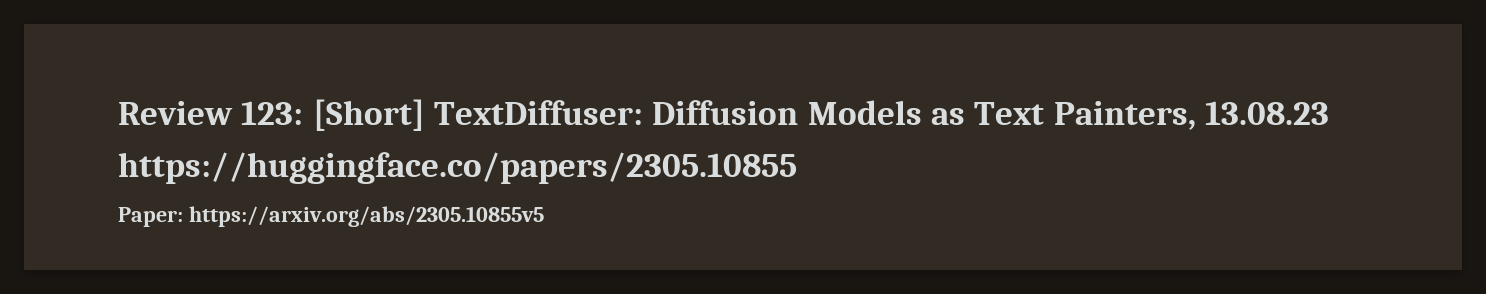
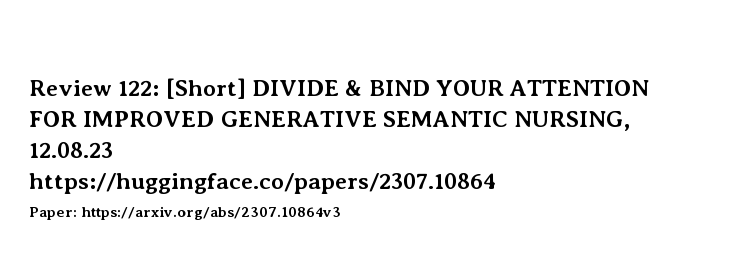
- Review 123: [Short] TextDiffuser: Diffusion Models as Text Painters, 13.08.23
- https://huggingface.co/papers/2305.10855
+ Review 122: [Short] DIVIDE & BIND YOUR ATTENTION FOR IMPROVED GENERATIVE SEMANTIC NURSING, 12.08.23
+ https://huggingface.co/papers/2307.10864
- Paper: https://arxiv.org/abs/2305.10855v5
+ Paper: https://arxiv.org/abs/2307.10864v3

